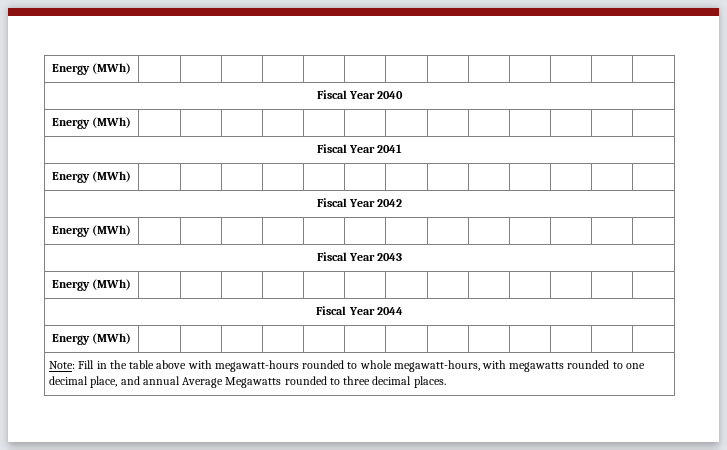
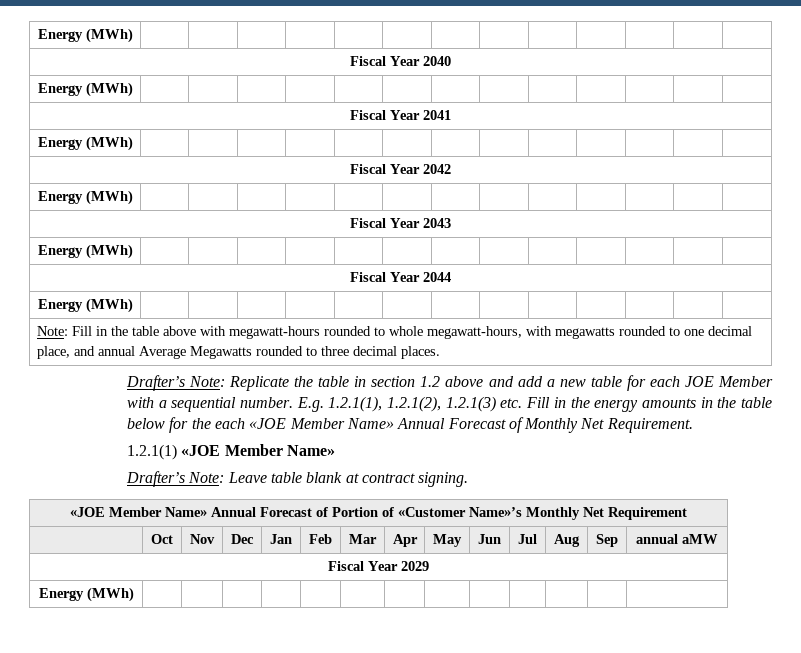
+ Drafter’s Note: Replicate the table in section 1.2 above and add a new table for each JOE Member with a sequential number. E.g. 1.2.1(1), 1.2.1(2), 1.2.1(3) etc. Fill in the energy amounts in the table below for the each «JOE Member Name» Annual Forecast of Monthly Net Requirement.
+ 1.2.1(1) «JOE Member Name»
+ Drafter’s Note: Leave table blank at contract signing.
+ «JOE Member Name» Annual Forecast of Portion of «Customer Name»’s Monthly Net Requirement
+ | Oct | Nov | Dec | Jan | Feb | Mar | Apr | May | Jun | Jul | Aug | Sep | annual aMW
+ Fiscal Year 2029
+ Energy (MWh) | | | | | | | | | | | | |

